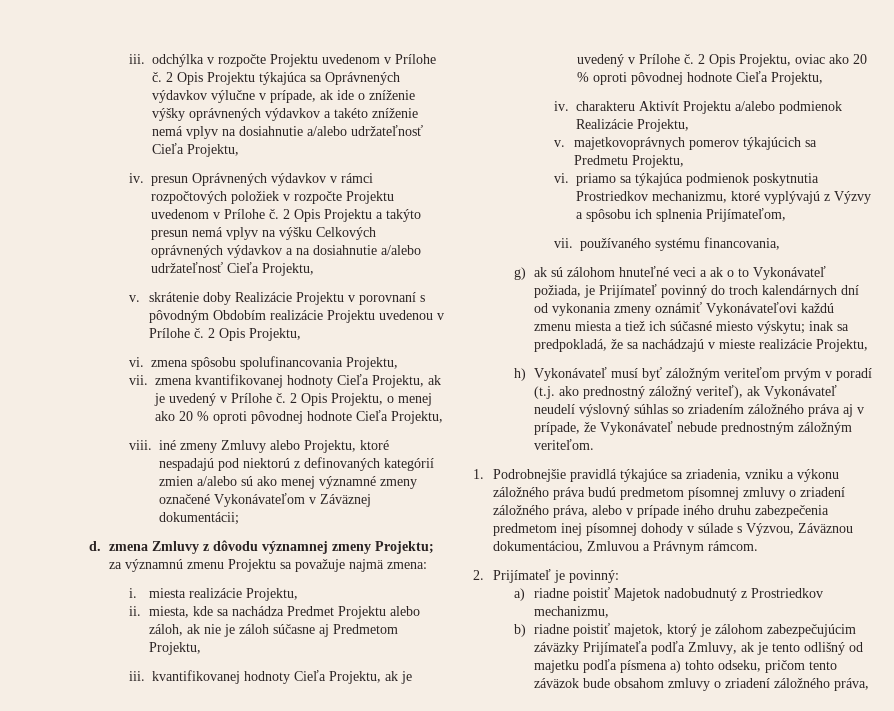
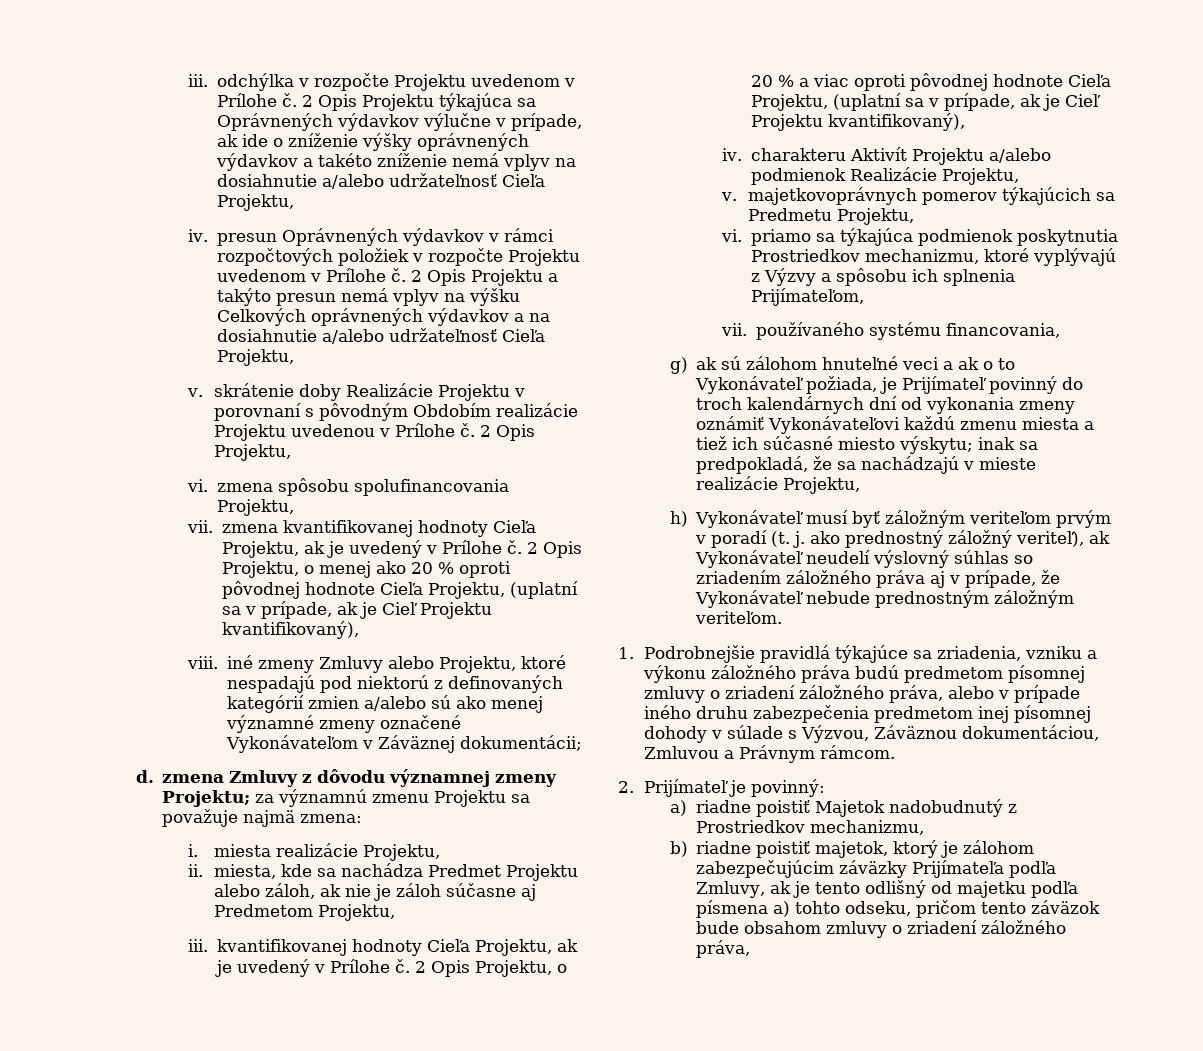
- 2 Opis Projektu, o menej ako 20 % oproti pôvodnej hodnote Cieľa Projektu,
+ 2 Opis Projektu, o menej ako 20 % oproti pôvodnej hodnote Cieľa Projektu, (uplatní sa v prípade, ak je Cieľ Projektu kvantifikovaný),
- 2 Opis Projektu, oviac ako 20 % oproti pôvodnej hodnote Cieľa Projektu,
+ 2 Opis Projektu, o 20 % a viac oproti pôvodnej hodnote Cieľa Projektu, (uplatní sa v prípade, ak je Cieľ Projektu kvantifikovaný),
- h) Vykonávateľ musí byť záložným veriteľom prvým v poradí (t.j. ako prednostný záložný veriteľ), ak Vykonávateľ neudelí výslovný súhlas so zriadením záložného práva aj v prípade, že Vykonávateľ nebude prednostným záložným veriteľom.
+ h) Vykonávateľ musí byť záložným veriteľom prvým v poradí (t. j. ako prednostný záložný veriteľ), ak Vykonávateľ neudelí výslovný súhlas so zriadením záložného práva aj v prípade, že Vykonávateľ nebude prednostným záložným veriteľom.

